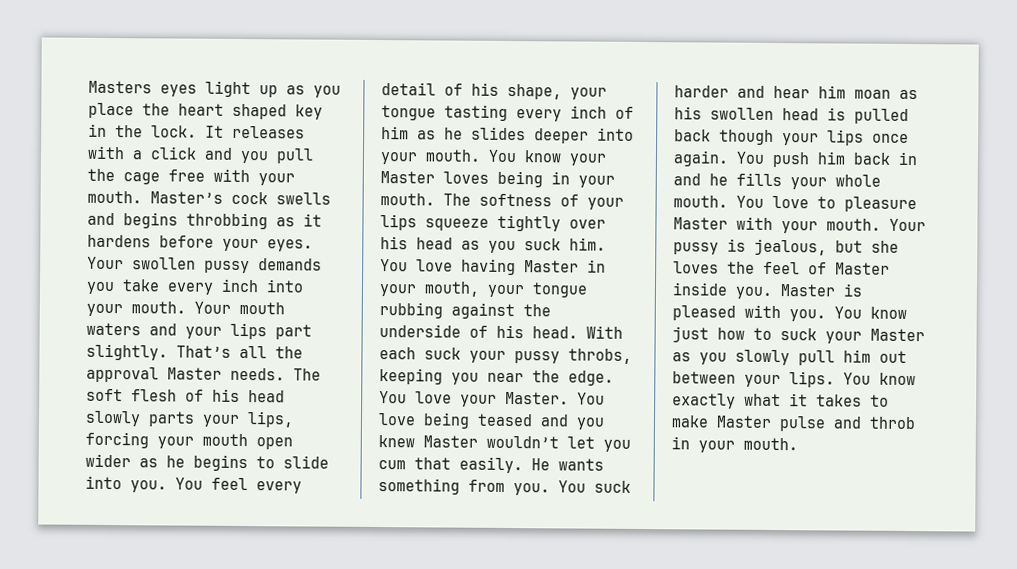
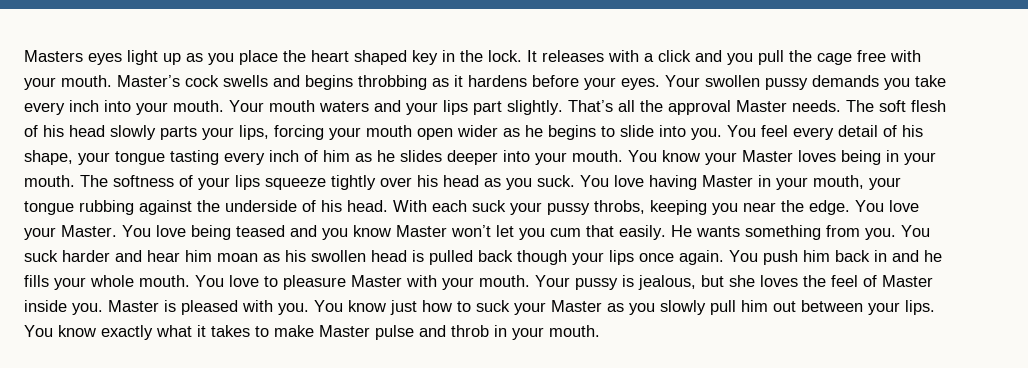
- The softness of your lips squeeze tightly over his head as you suck him.
+ The softness of your lips squeeze tightly over his head as you suck.
- You love being teased and you knew Master wouldn’t let you cum that easily.
+ You love being teased and you know Master won’t let you cum that easily.

